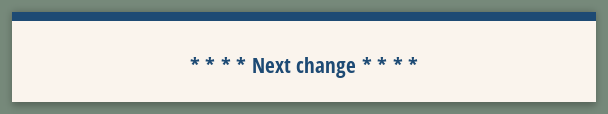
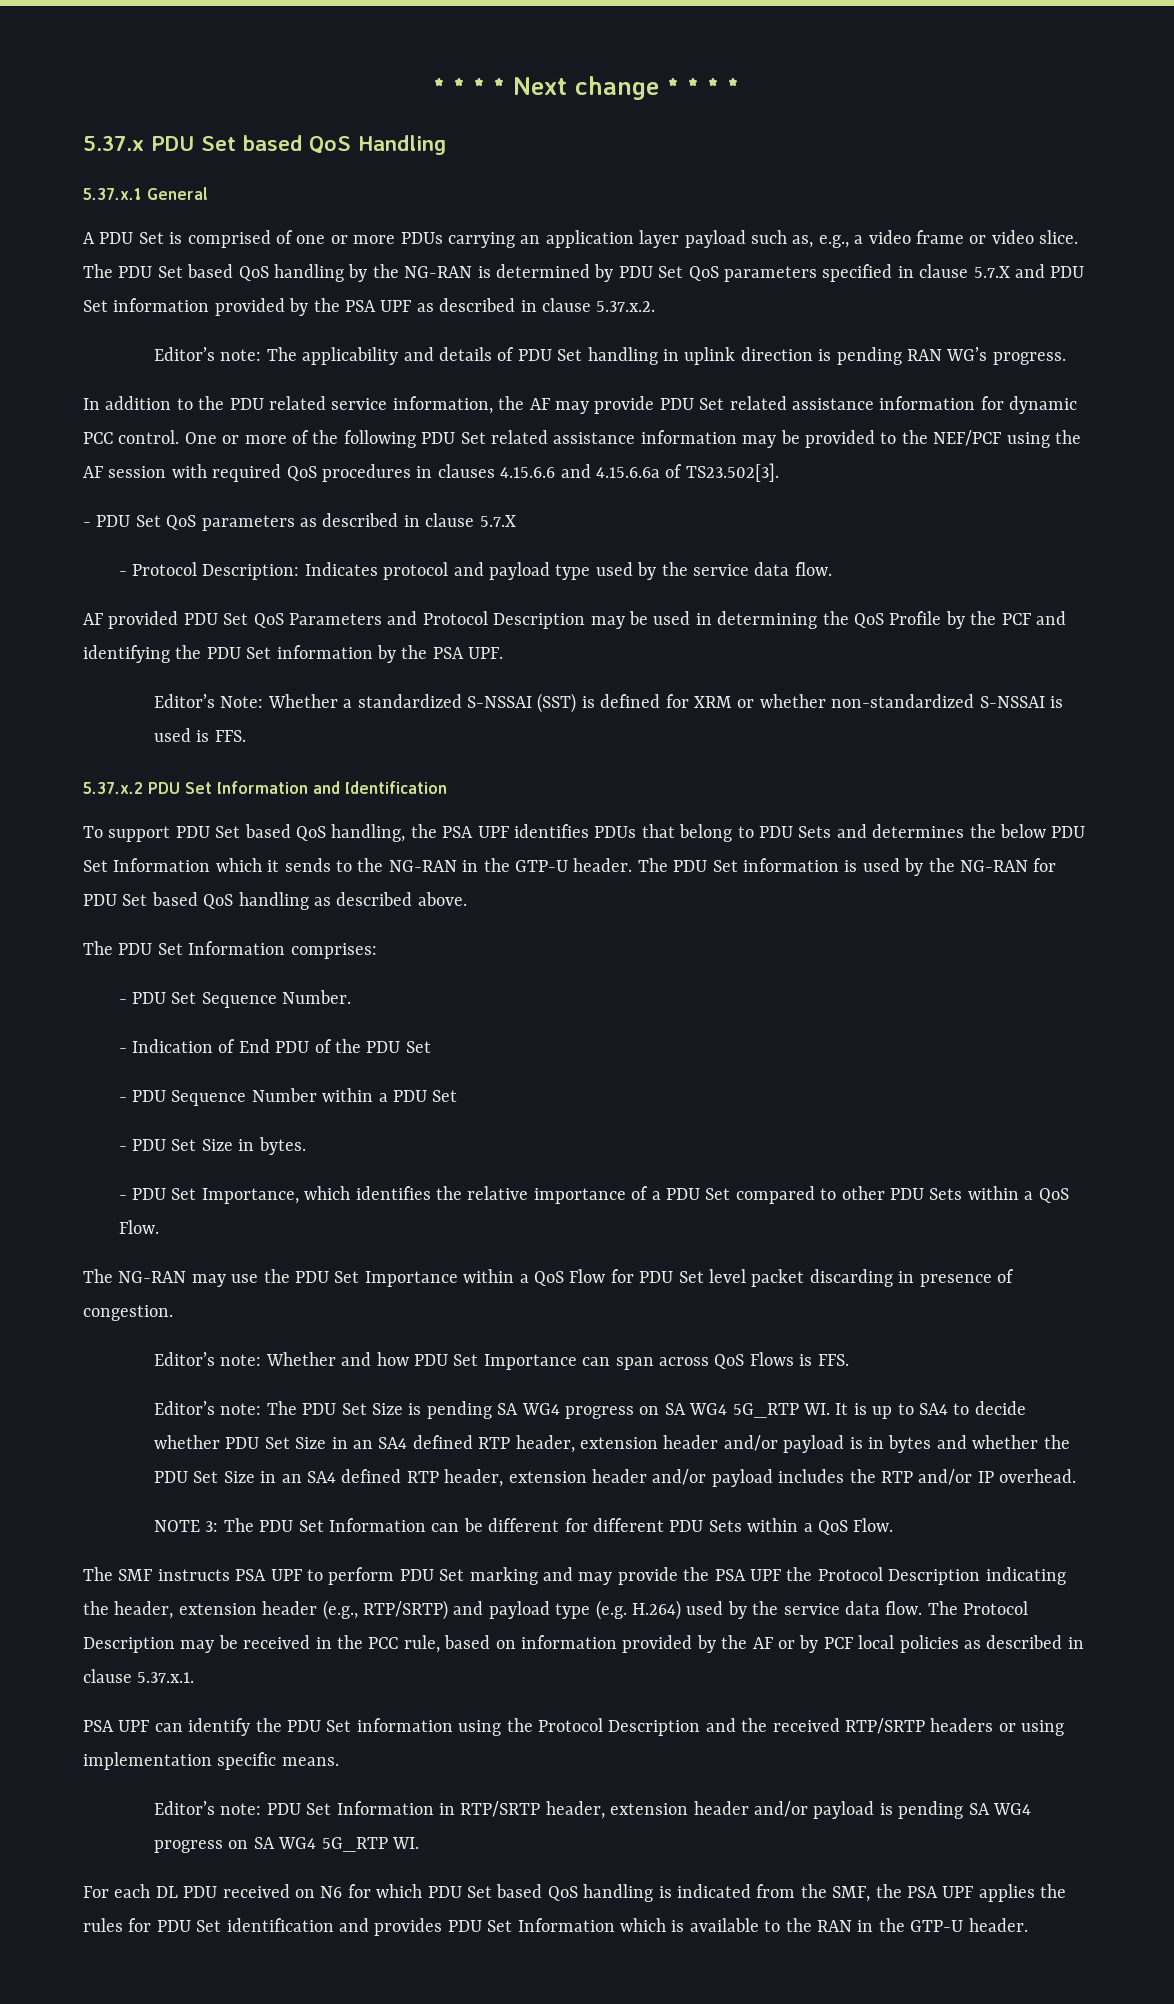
+ 5.37.x PDU Set based QoS Handling
+ 5.37.x.1 General
+ A PDU Set is comprised of one or more PDUs carrying an application layer payload such as, e.g., a video frame or video slice. The PDU Set based QoS handling by the NG-RAN is determined by PDU Set QoS parameters specified in clause 5.7.X and PDU Set information provided by the PSA UPF as described in clause 5.37.x.2.
+ Editor’s note: The applicability and details of PDU Set handling in uplink direction is pending RAN WG’s progress.
+ In addition to the PDU related service information, the AF may provide PDU Set related assistance information for dynamic PCC control. One or more of the following PDU Set related assistance information may be provided to the NEF/PCF using the AF session with required QoS procedures in clauses 4.15.6.6 and 4.15.6.6a of TS23.502[3].
+ - PDU Set QoS parameters as described in clause 5.7.X
+ - Protocol Description: Indicates protocol and payload type used by the service data flow.
+ AF provided PDU Set QoS Parameters and Protocol Description may be used in determining the QoS Profile by the PCF and identifying the PDU Set information by the PSA UPF.
+ Editor’s Note: Whether a standardized S-NSSAI (SST) is defined for XRM or whether non-standardized S-NSSAI is used is FFS.
+ 5.37.x.2 PDU Set Information and Identification
+ To support PDU Set based QoS handling, the PSA UPF identifies PDUs that belong to PDU Sets and determines the below PDU Set Information which it sends to the NG-RAN in the GTP-U header. The PDU Set information is used by the NG-RAN for PDU Set based QoS handling as described above.
+ The PDU Set Information comprises:
+ - PDU Set Sequence Number.
+ - Indication of End PDU of the PDU Set
+ - PDU Sequence Number within a PDU Set
+ - PDU Set Size in bytes.
+ - PDU Set Importance, which identifies the relative importance of a PDU Set compared to other PDU Sets within a QoS Flow.
+ The NG-RAN may use the PDU Set Importance within a QoS Flow for PDU Set level packet discarding in presence of congestion.
+ Editor’s note: Whether and how PDU Set Importance can span across QoS Flows is FFS.
+ Editor’s note: The PDU Set Size is pending SA WG4 progress on SA WG4 5G_RTP WI. It is up to SA4 to decide whether PDU Set Size in an SA4 defined RTP header, extension header and/or payload is in bytes and whether the PDU Set Size in an SA4 defined RTP header, extension header and/or payload includes the RTP and/or IP overhead.
+ NOTE 3: The PDU Set Information can be different for different PDU Sets within a QoS Flow.
+ The SMF instructs PSA UPF to perform PDU Set marking and may provide the PSA UPF the Protocol Description indicating the header, extension header (e.g., RTP/SRTP) and payload type (e.g. H.264) used by the service data flow. The Protocol Description may be received in the PCC rule, based on information provided by the AF or by PCF local policies as described in clause 5.37.x.1.
+ PSA UPF can identify the PDU Set information using the Protocol Description and the received RTP/SRTP headers or using implementation specific means.
+ Editor’s note: PDU Set Information in RTP/SRTP header, extension header and/or payload is pending SA WG4 progress on SA WG4 5G_RTP WI.
+ For each DL PDU received on N6 for which PDU Set based QoS handling is indicated from the SMF, the PSA UPF applies the rules for PDU Set identification and provides PDU Set Information which is available to the RAN in the GTP-U header.

